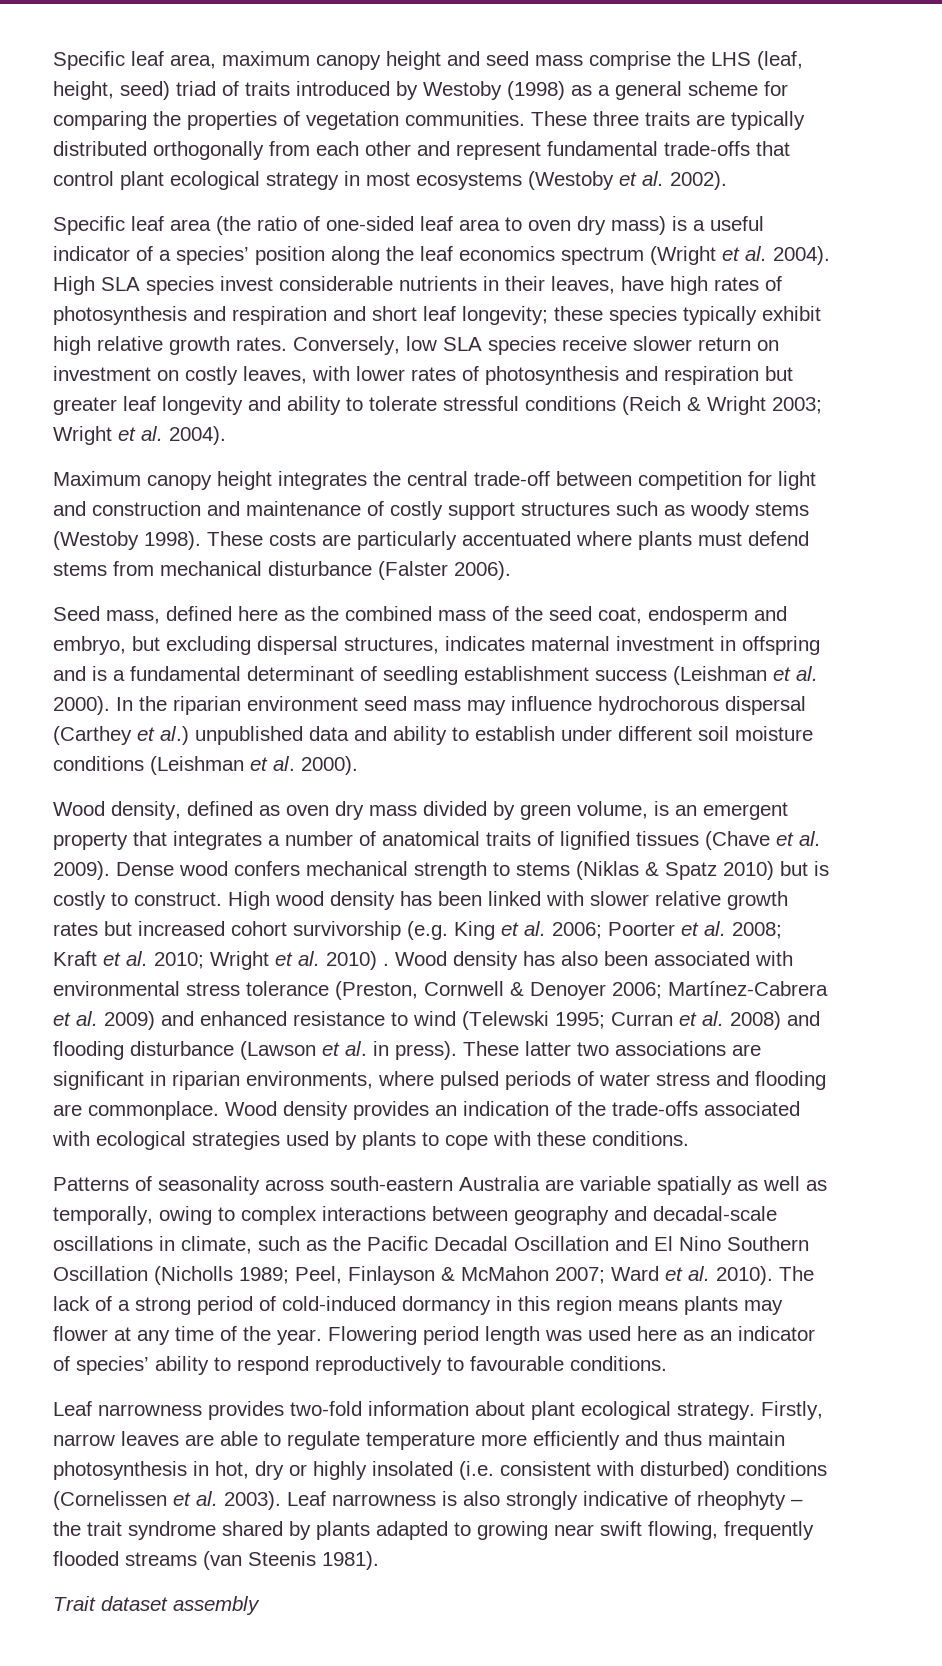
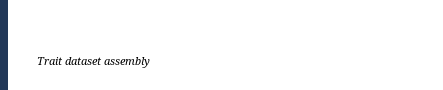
- Specific leaf area, maximum canopy height and seed mass comprise the LHS (leaf, height, seed) triad of traits introduced by Westoby (1998) as a general scheme for comparing the properties of vegetation communities. These three traits are typically distributed orthogonally from each other and represent fundamental trade-offs that control plant ecological strategy in most ecosystems (Westoby et al. 2002).
- Specific leaf area (the ratio of one-sided leaf area to oven dry mass) is a useful indicator of a species’ position along the leaf economics spectrum (Wright et al. 2004). High SLA species invest considerable nutrients in their leaves, have high rates of photosynthesis and respiration and short leaf longevity; these species typically exhibit high relative growth rates. Conversely, low SLA species receive slower return on investment on costly leaves, with lower rates of photosynthesis and respiration but greater leaf longevity and ability to tolerate stressful conditions (Reich & Wright 2003; Wright et al. 2004).
- Maximum canopy height integrates the central trade-off between competition for light and construction and maintenance of costly support structures such as woody stems (Westoby 1998). These costs are particularly accentuated where plants must defend stems from mechanical disturbance (Falster 2006).
- Seed mass, defined here as the combined mass of the seed coat, endosperm and embryo, but excluding dispersal structures, indicates maternal investment in offspring and is a fundamental determinant of seedling establishment success (Leishman et al. 2000). In the riparian environment seed mass may influence hydrochorous dispersal (Carthey et al.) unpublished data and ability to establish under different soil moisture conditions (Leishman et al. 2000).
- Wood density, defined as oven dry mass divided by green volume, is an emergent property that integrates a number of anatomical traits of lignified tissues (Chave et al. 2009). Dense wood confers mechanical strength to stems (Niklas & Spatz 2010) but is costly to construct. High wood density has been linked with slower relative growth rates but increased cohort survivorship (e.g. King et al. 2006; Poorter et al. 2008; Kraft et al. 2010; Wright et al. 2010) . Wood density has also been associated with environmental stress tolerance (Preston, Cornwell & Denoyer 2006; Martínez-Cabrera et al. 2009) and enhanced resistance to wind (Telewski 1995; Curran et al. 2008) and flooding disturbance (Lawson et al. in press). These latter two associations are significant in riparian environments, where pulsed periods of water stress and flooding are commonplace. Wood density provides an indication of the trade-offs associated with ecological strategies used by plants to cope with these conditions.
- Patterns of seasonality across south-eastern Australia are variable spatially as well as temporally, owing to complex interactions between geography and decadal-scale oscillations in climate, such as the Pacific Decadal Oscillation and El Nino Southern Oscillation (Nicholls 1989; Peel, Finlayson & McMahon 2007; Ward et al. 2010). The lack of a strong period of cold-induced dormancy in this region means plants may flower at any time of the year. Flowering period length was used here as an indicator of species’ ability to respond reproductively to favourable conditions.
- Leaf narrowness provides two-fold information about plant ecological strategy. Firstly, narrow leaves are able to regulate temperature more efficiently and thus maintain photosynthesis in hot, dry or highly insolated (i.e. consistent with disturbed) conditions (Cornelissen et al. 2003). Leaf narrowness is also strongly indicative of rheophyty – the trait syndrome shared by plants adapted to growing near swift flowing, frequently flooded streams (van Steenis 1981).

